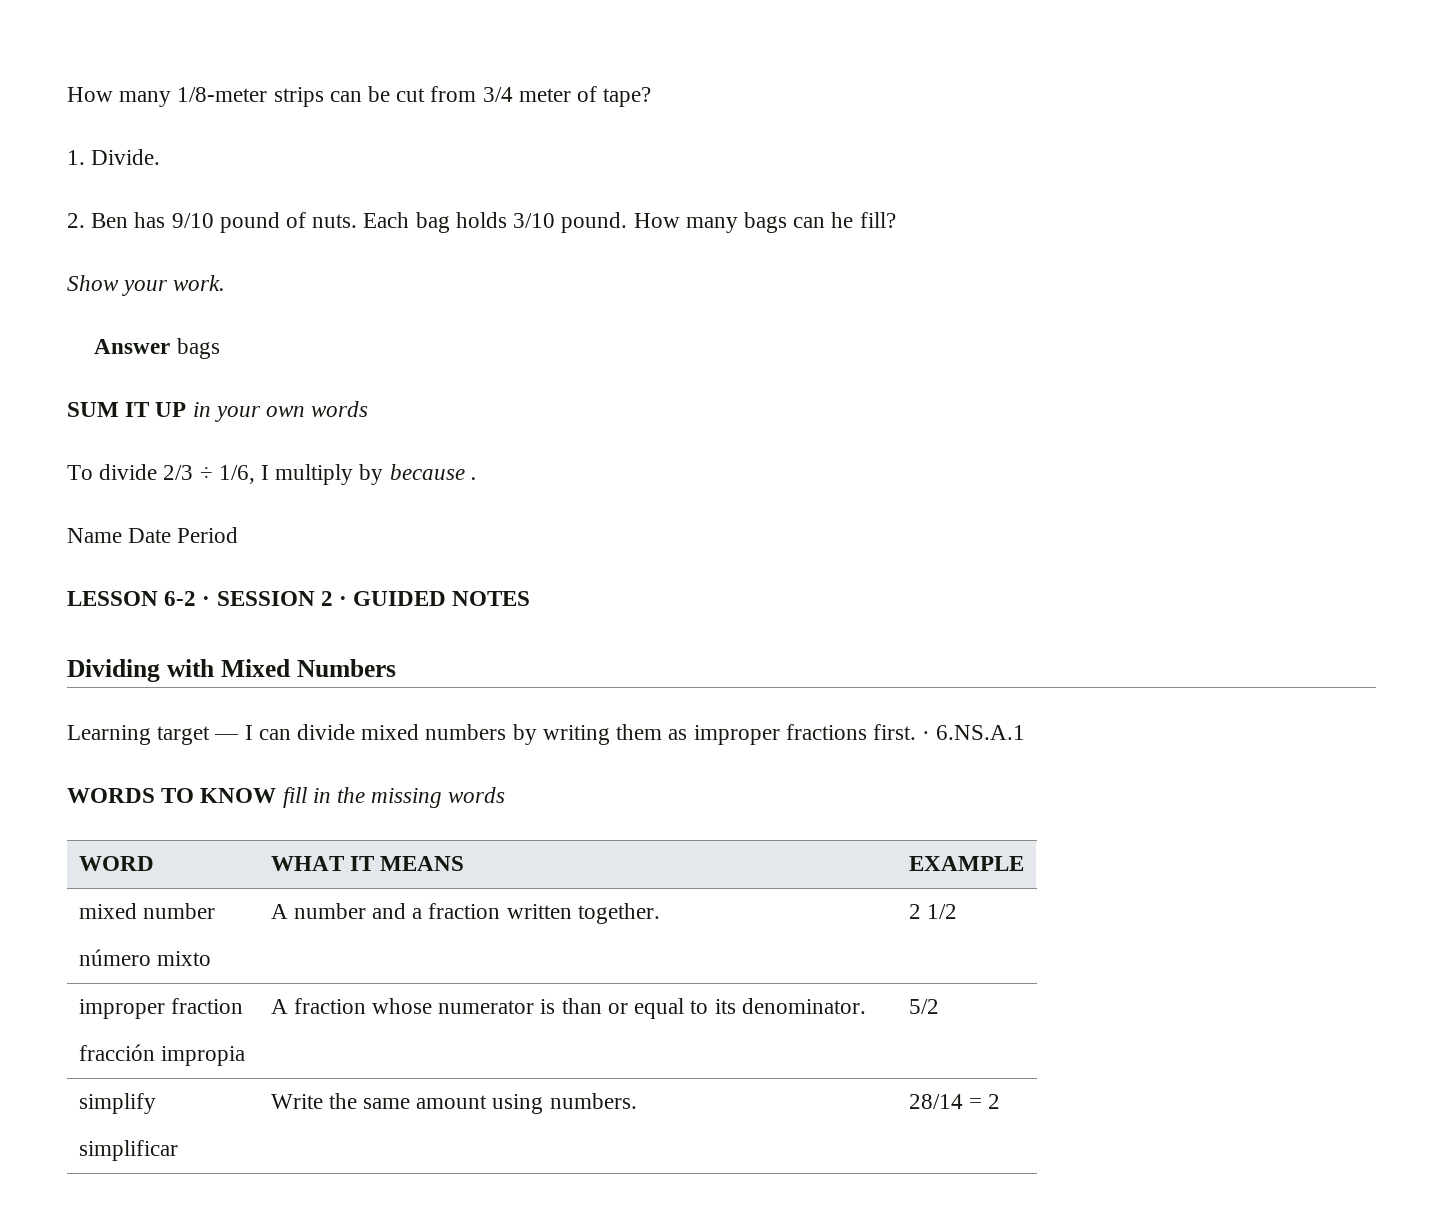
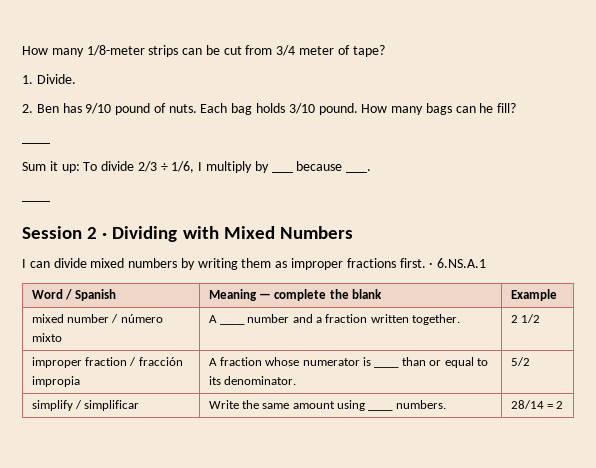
  How many bags can he fill?
- Show your work.
- Answer bags
- SUM IT UP in your own words
- To divide 2/3 ÷ 1/6, I multiply by because .
- Name Date Period
- LESSON 6-2 · SESSION 2 · GUIDED NOTES
- Dividing with Mixed Numbers
+ ____
+ Sum it up: To divide 2/3 ÷ 1/6, I multiply by ___ because ___.
+ ____
+ Session 2 · Dividing with Mixed Numbers
- Learning target — I can divide mixed numbers by writing them as improper fractions first.
+ I can divide mixed numbers by writing them as improper fractions first.
- WORDS TO KNOW fill in the missing words
- WORD | WHAT IT MEANS | EXAMPLE
+ Word / Spanish | Meaning — complete the blank | Example
- mixed number
- número mixto | A number and a fraction written together. | 2 1/2
+ mixed number / número mixto | A ____ number and a fraction written together. | 2 1/2
- improper fraction
- fracción impropia | A fraction whose numerator is than or equal to its denominator. | 5/2
+ improper fraction / fracción impropia | A fraction whose numerator is ____ than or equal to its denominator. | 5/2
- simplify
- simplificar | Write the same amount using numbers. | 28/14 = 2
+ simplify / simplificar | Write the same amount using ____ numbers. | 28/14 = 2

